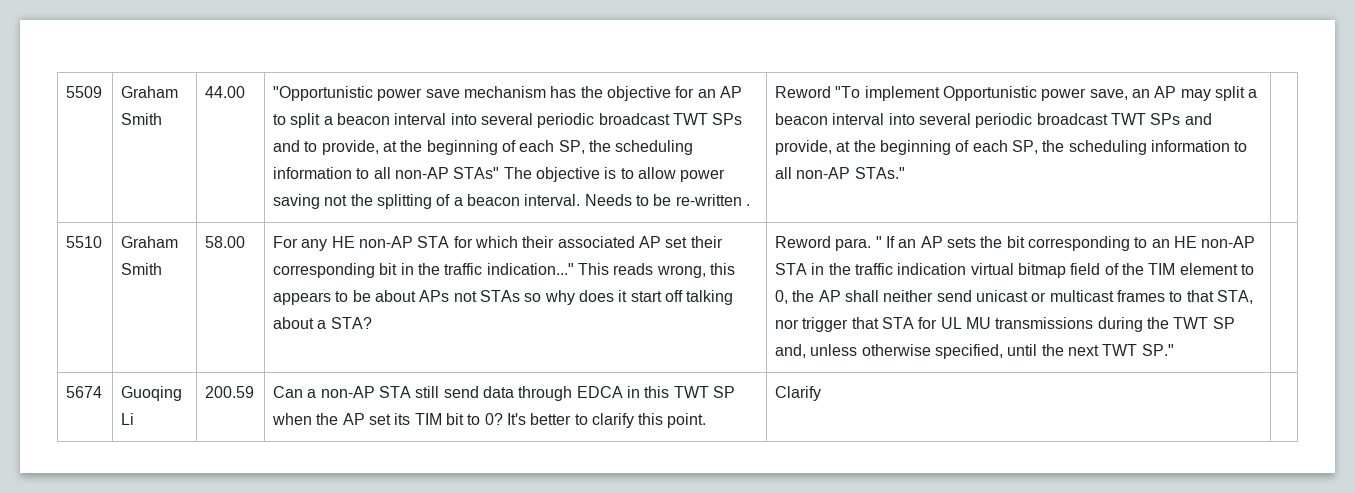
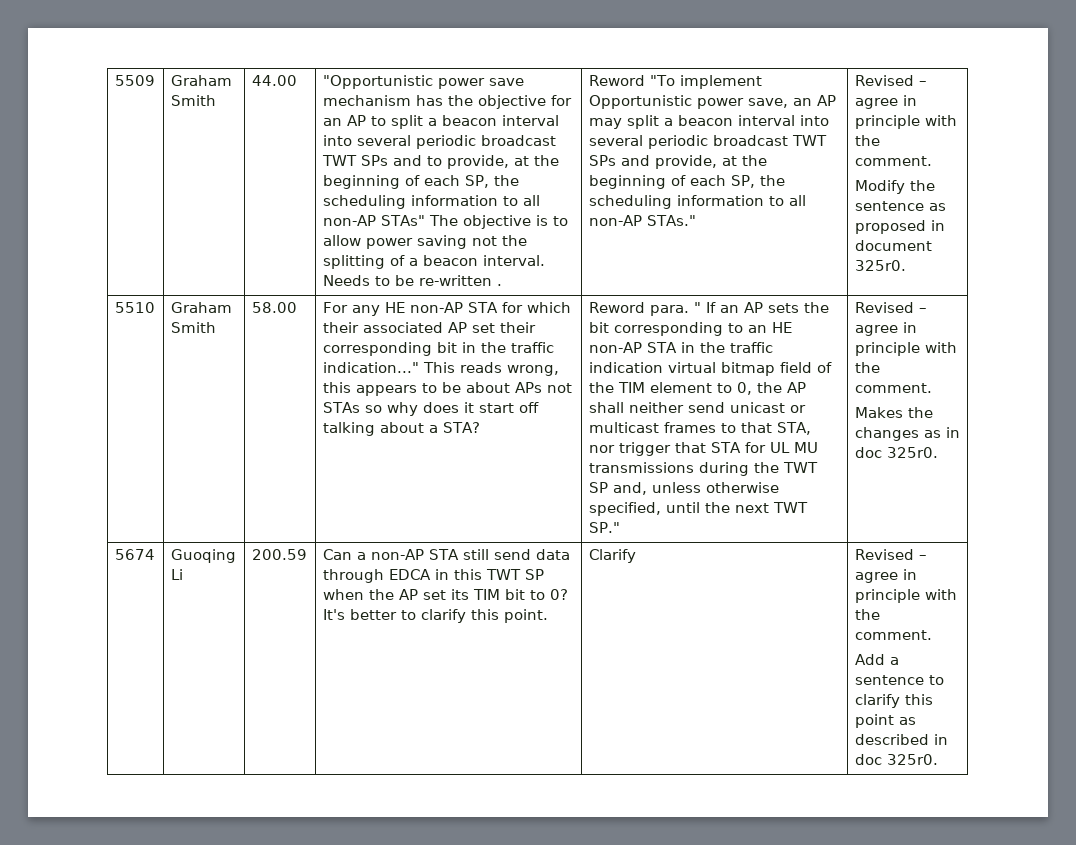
- Reword "To implement Opportunistic power save, an AP may split a beacon interval into several periodic broadcast TWT SPs and provide, at the beginning of each SP, the scheduling information to all non-AP STAs."
+ Reword "To implement Opportunistic power save, an AP may split a beacon interval into several periodic broadcast TWT SPs and provide, at the beginning of each SP, the scheduling information to all non-AP STAs." | Revised – agree in principle with the comment.
+ Modify the sentence as proposed in document 325r0.
- Reword para. " If an AP sets the bit corresponding to an HE non-AP STA in the traffic indication virtual bitmap field of the TIM element to 0, the AP shall neither send unicast or multicast frames to that STA, nor trigger that STA for UL MU transmissions during the TWT SP and, unless otherwise specified, until the next TWT SP."
+ Reword para. " If an AP sets the bit corresponding to an HE non-AP STA in the traffic indication virtual bitmap field of the TIM element to 0, the AP shall neither send unicast or multicast frames to that STA, nor trigger that STA for UL MU transmissions during the TWT SP and, unless otherwise specified, until the next TWT SP." | Revised – agree in principle with the comment.
+ Makes the changes as in doc 325r0.
- Clarify
+ Clarify | Revised – agree in principle with the comment.
+ Add a sentence to clarify this point as described in doc 325r0.

